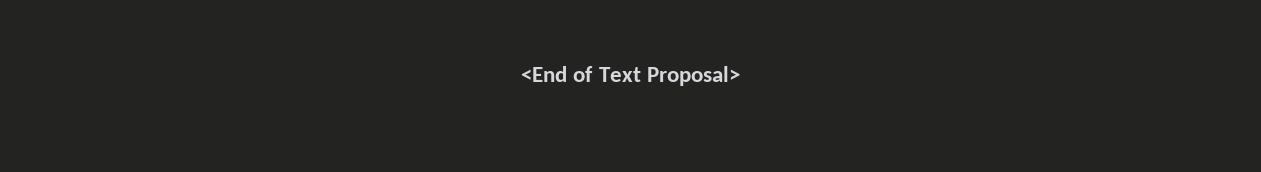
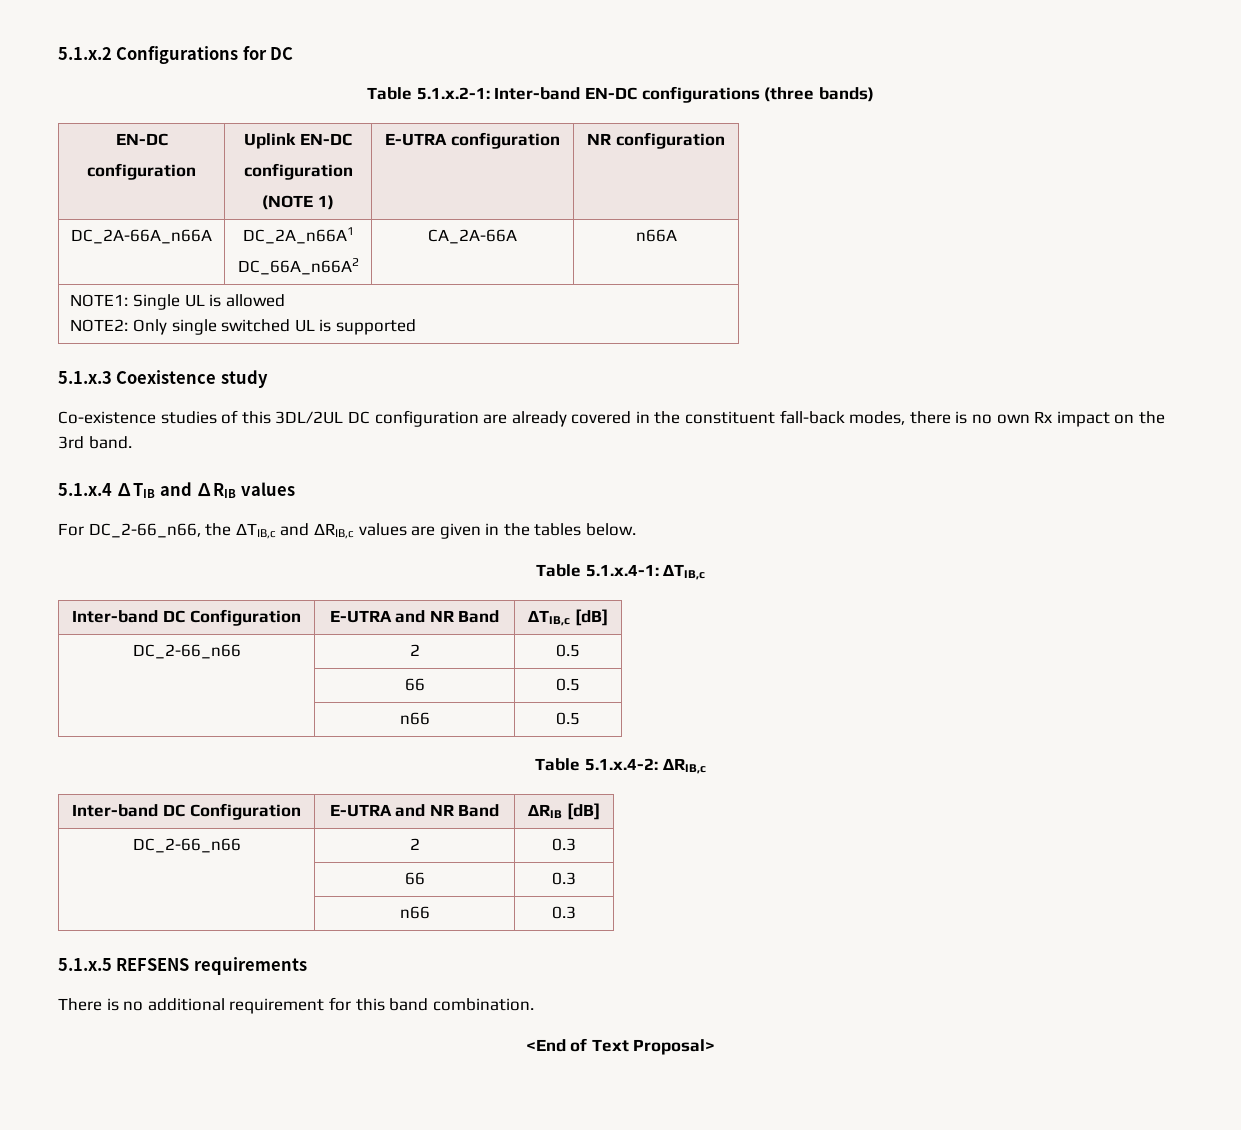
+ 5.1.x.2 Configurations for DC
+ Table 5.1.x.2-1: Inter-band EN-DC configurations (three bands)
+ EN-DC
+ configuration | Uplink EN-DC
+ configuration
+ (NOTE 1) | E-UTRA configuration | NR configuration
+ DC_2A-66A_n66A | DC_2A_n66A1
+ DC_66A_n66A2 | CA_2A-66A | n66A
+ NOTE1: Single UL is allowed
+ NOTE2: Only single switched UL is supported
+ 5.1.x.3 Coexistence study
+ Co-existence studies of this 3DL/2UL DC configuration are already covered in the constituent fall-back modes, there is no own Rx impact on the 3rd band.
+ 5.1.x.4 ∆TIB and ∆RIB values
+ For DC_2-66_n66, the ΔTIB,c and ΔRIB,c values are given in the tables below.
+ Table 5.1.x.4-1: ΔTIB,c
+ Inter-band DC Configuration | E-UTRA and NR Band | ΔTIB,c [dB]
+ DC_2-66_n66 | 2 | 0.5
+ | 66 | 0.5
+ | n66 | 0.5
+ Table 5.1.x.4-2: ΔRIB,c
+ Inter-band DC Configuration | E-UTRA and NR Band | ΔRIB [dB]
+ DC_2-66_n66 | 2 | 0.3
+ | 66 | 0.3
+ | n66 | 0.3
+ 5.1.x.5 REFSENS requirements
+ There is no additional requirement for this band combination.

